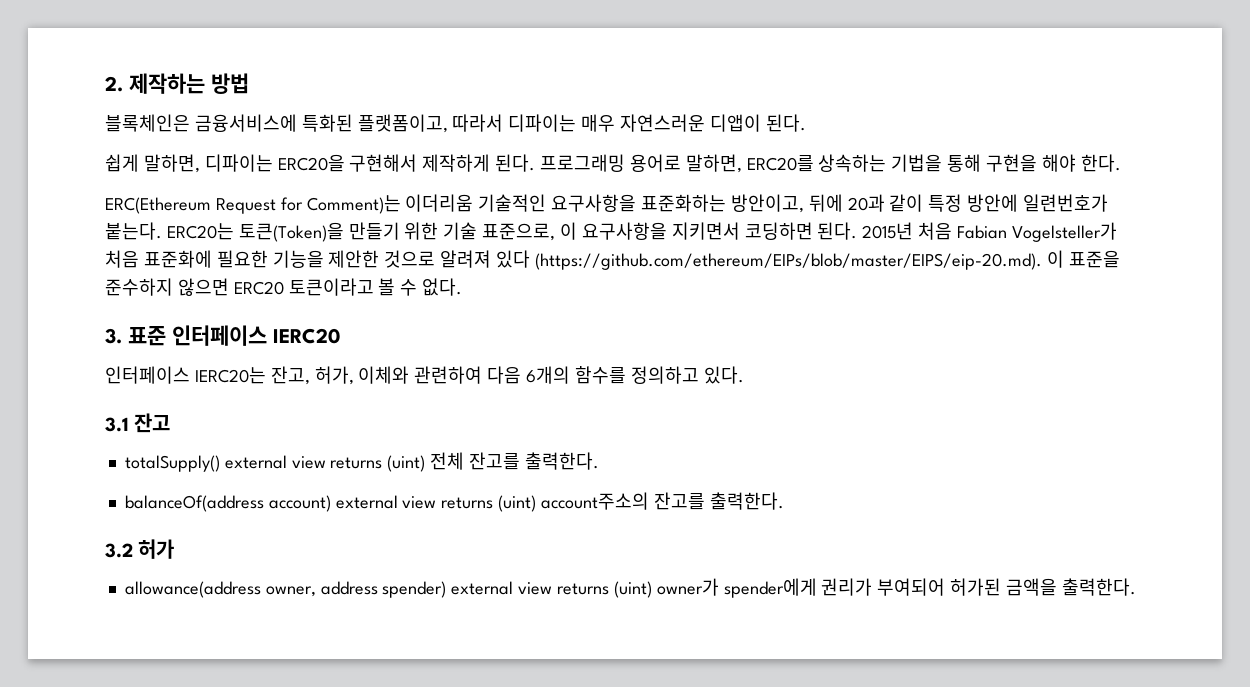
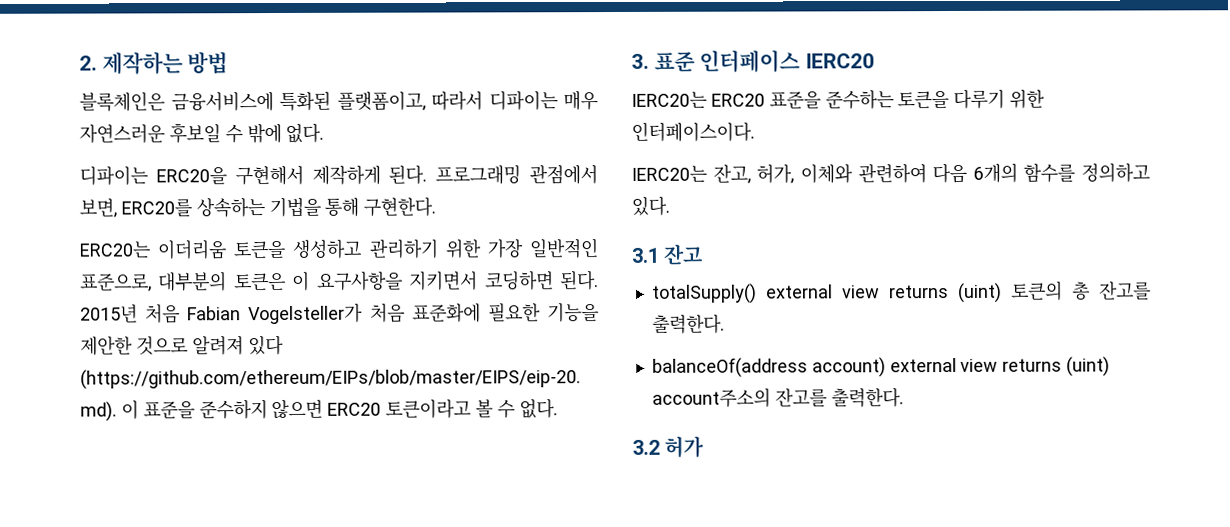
- 블록체인은 금융서비스에 특화된 플랫폼이고, 따라서 디파이는 매우 자연스러운 디앱이 된다.
- 쉽게 말하면, 디파이는 ERC20을 구현해서 제작하게 된다.
+ 블록체인은 금융서비스에 특화된 플랫폼이고, 따라서 디파이는 매우 자연스러운 후보일 수 밖에 없다.
+ 디파이는 ERC20을 구현해서 제작하게 된다.
- 프로그래밍 용어로 말하면, ERC20를 상속하는 기법을 통해 구현을 해야 한다.
- ERC(Ethereum Request for Comment)는 이더리움 기술적인 요구사항을 표준화하는 방안이고, 뒤에 20과 같이 특정 방안에 일련번호가 붙는다. ERC20는 토큰(Token)을 만들기 위한 기술 표준으로, 이 요구사항을 지키면서 코딩하면 된다.
+ 프로그래밍 관점에서 보면, ERC20를 상속하는 기법을 통해 구현한다.
+ ERC20는 이더리움 토큰을 생성하고 관리하기 위한 가장 일반적인 표준으로, 대부분의 토큰은 이 요구사항을 지키면서 코딩하면 된다.
- 인터페이스 IERC20는 잔고, 허가, 이체와 관련하여 다음 6개의 함수를 정의하고 있다.
+ IERC20는 ERC20 표준을 준수하는 토큰을 다루기 위한 인터페이스이다.
+ IERC20는 잔고, 허가, 이체와 관련하여 다음 6개의 함수를 정의하고 있다.
- totalSupply() external view returns (uint) 전체 잔고를 출력한다.
+ totalSupply() external view returns (uint) 토큰의 총 잔고를 출력한다.
- allowance(address owner, address spender) external view returns (uint) owner가 spender에게 권리가 부여되어 허가된 금액을 출력한다.

